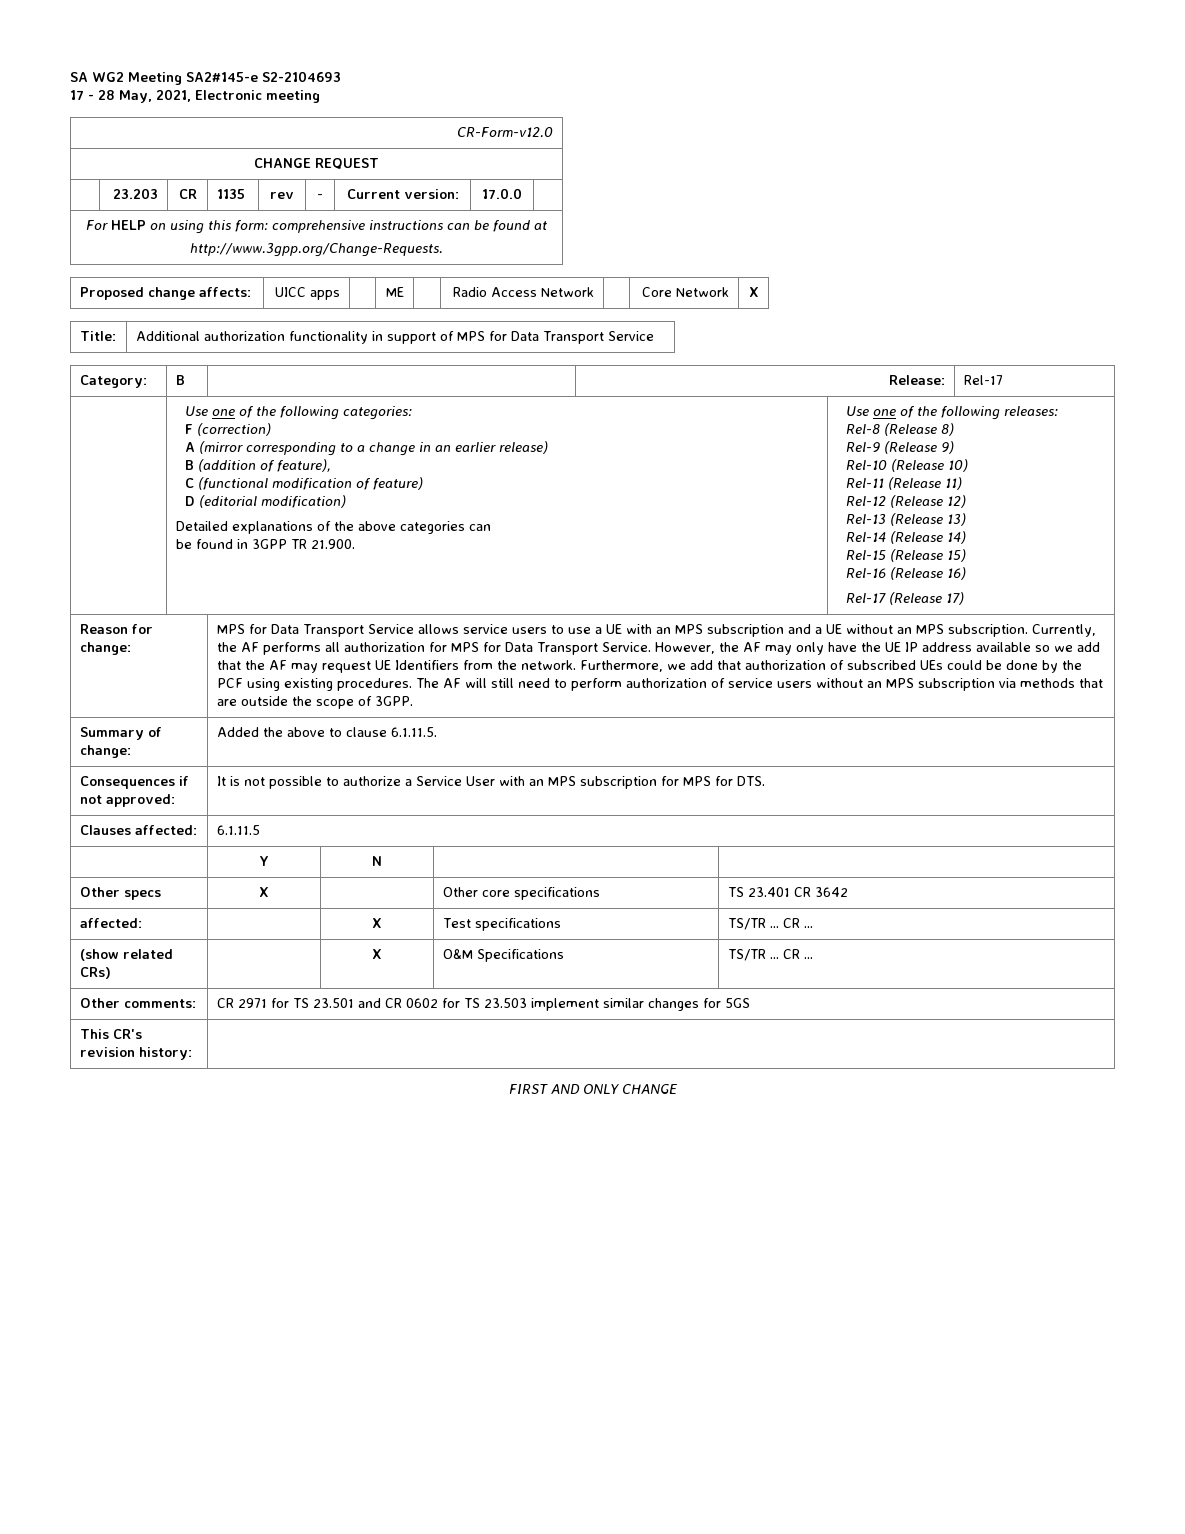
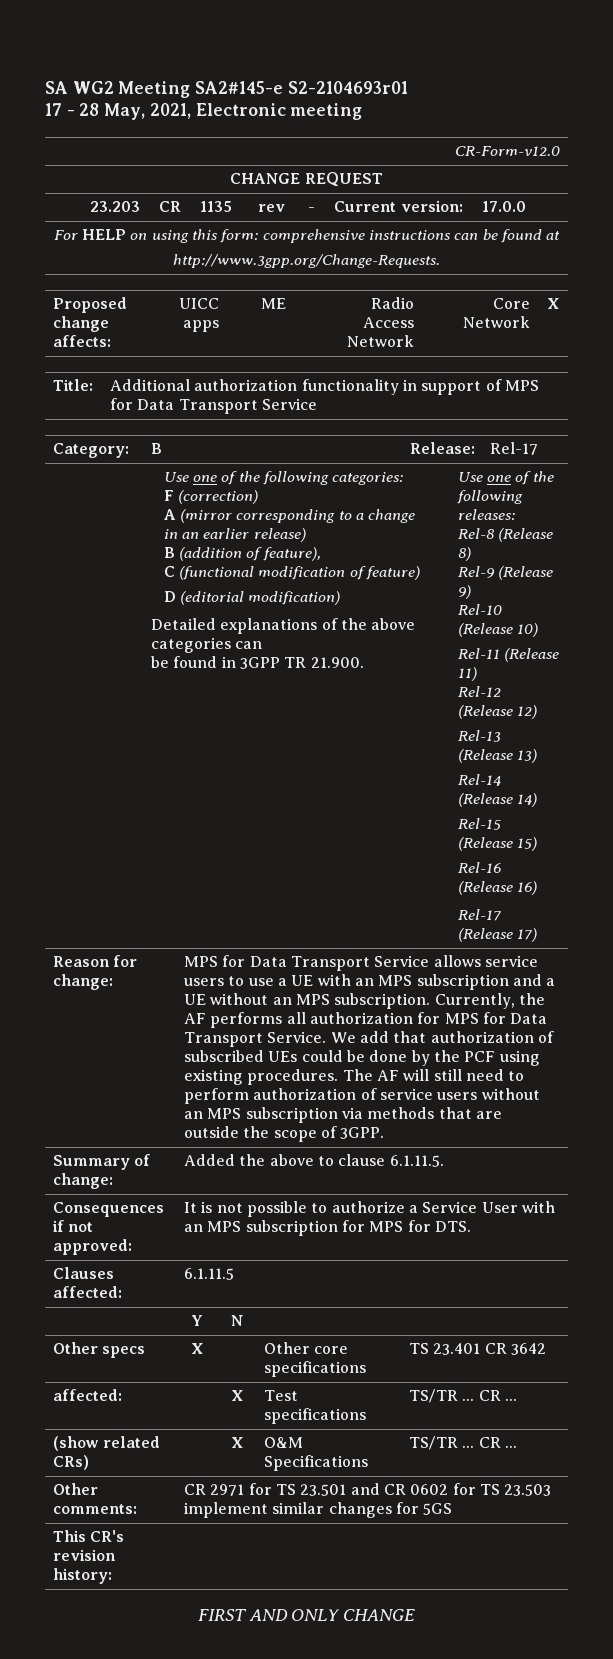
- SA WG2 Meeting SA2#145-e S2-2104693
+ SA WG2 Meeting SA2#145-e S2-2104693r01
- However, the AF may only have the UE IP address available so we add that the AF may request UE Identifiers from the network. Furthermore, we add that authorization of subscribed UEs could be done by the PCF using existing procedures.
+ We add that authorization of subscribed UEs could be done by the PCF using existing procedures.

